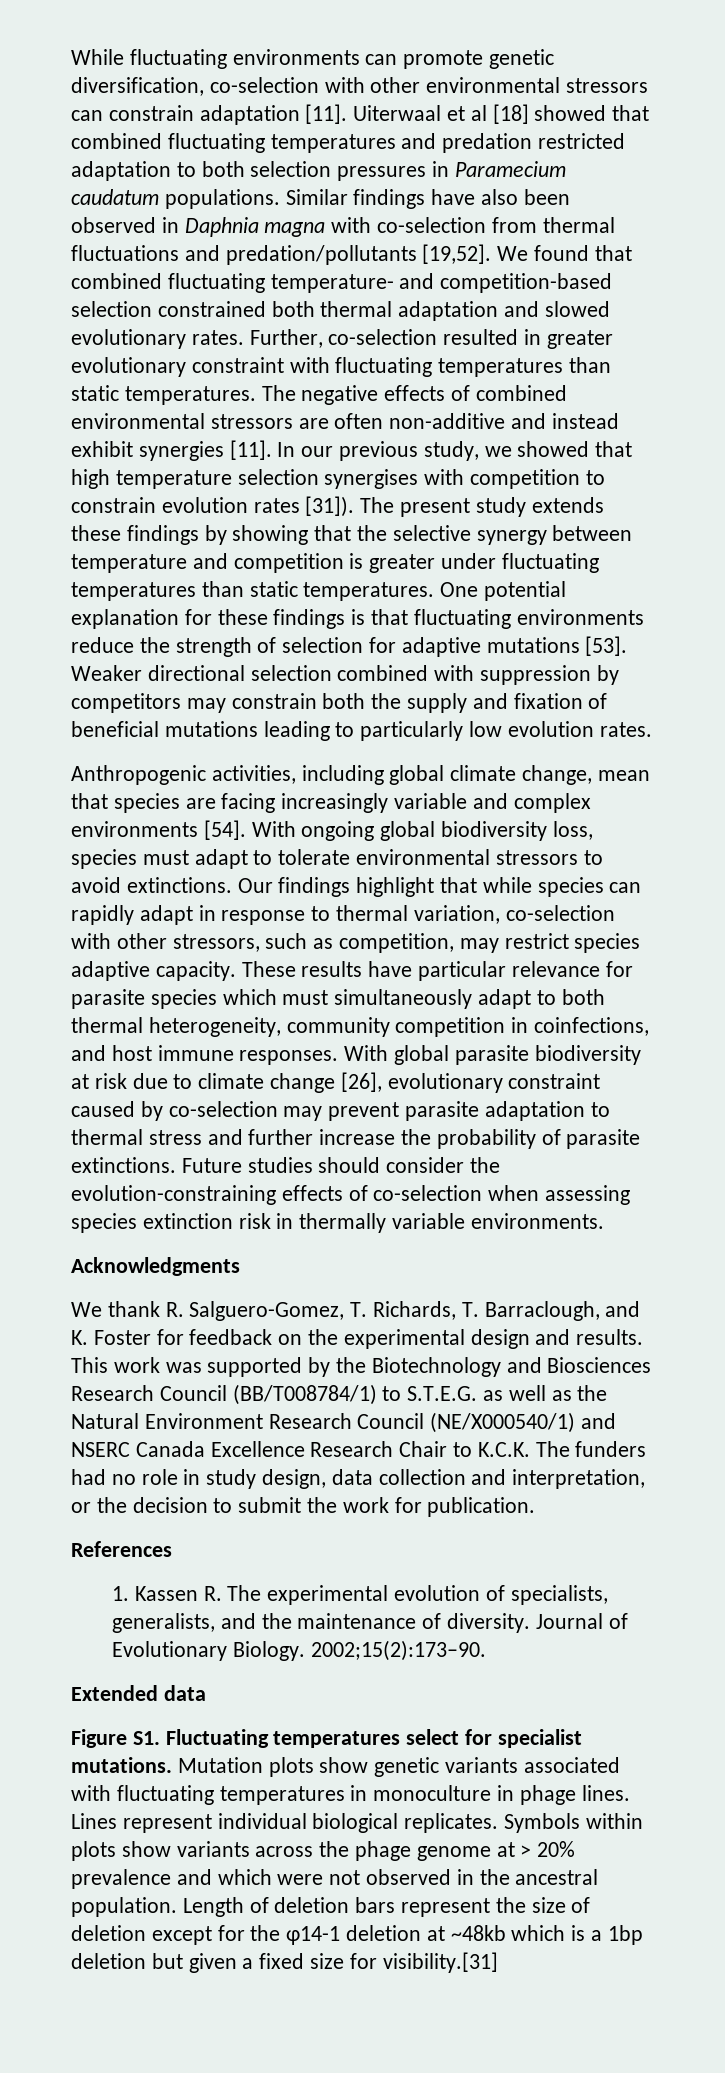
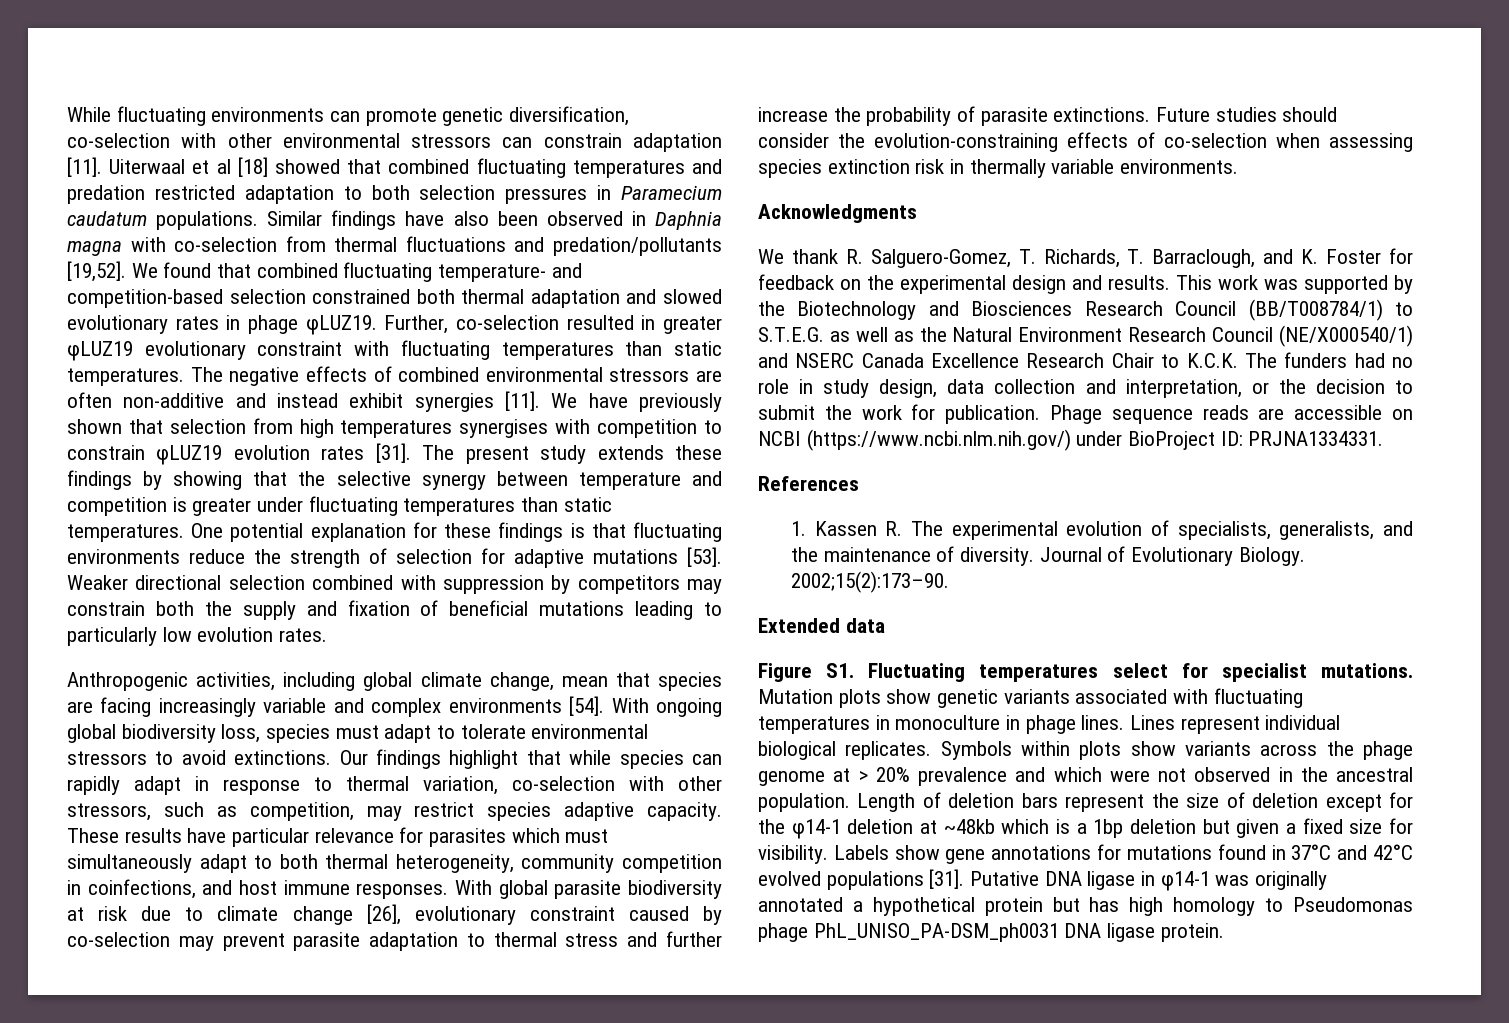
- We found that combined fluctuating temperature- and competition-based selection constrained both thermal adaptation and slowed evolutionary rates.
+ We found that combined fluctuating temperature- and competition-based selection constrained both thermal adaptation and slowed evolutionary rates in phage φLUZ19.
- Further, co-selection resulted in greater evolutionary constraint with fluctuating temperatures than static temperatures.
+ Further, co-selection resulted in greater φLUZ19 evolutionary constraint with fluctuating temperatures than static temperatures.
- In our previous study, we showed that high temperature selection synergises with competition to constrain evolution rates [31]).
+ We have previously shown that selection from high temperatures synergises with competition to constrain φLUZ19 evolution rates [31].
- These results have particular relevance for parasite species which must simultaneously adapt to both thermal heterogeneity, community competition in coinfections, and host immune responses.
+ These results have particular relevance for parasites which must simultaneously adapt to both thermal heterogeneity, community competition in coinfections, and host immune responses.
+ Phage sequence reads are accessible on NCBI (https://www.ncbi.nlm.nih.gov/) under BioProject ID: PRJNA1334331.
- Length of deletion bars represent the size of deletion except for the φ14-1 deletion at ~48kb which is a 1bp deletion but given a fixed size for visibility.[31]
+ Length of deletion bars represent the size of deletion except for the φ14-1 deletion at ~48kb which is a 1bp deletion but given a fixed size for visibility. Labels show gene annotations for mutations found in 37°C and 42°C evolved populations [31]. Putative DNA ligase in φ14-1 was originally annotated a hypothetical protein but has high homology to Pseudomonas phage PhL_UNISO_PA-DSM_ph0031 DNA ligase protein.

